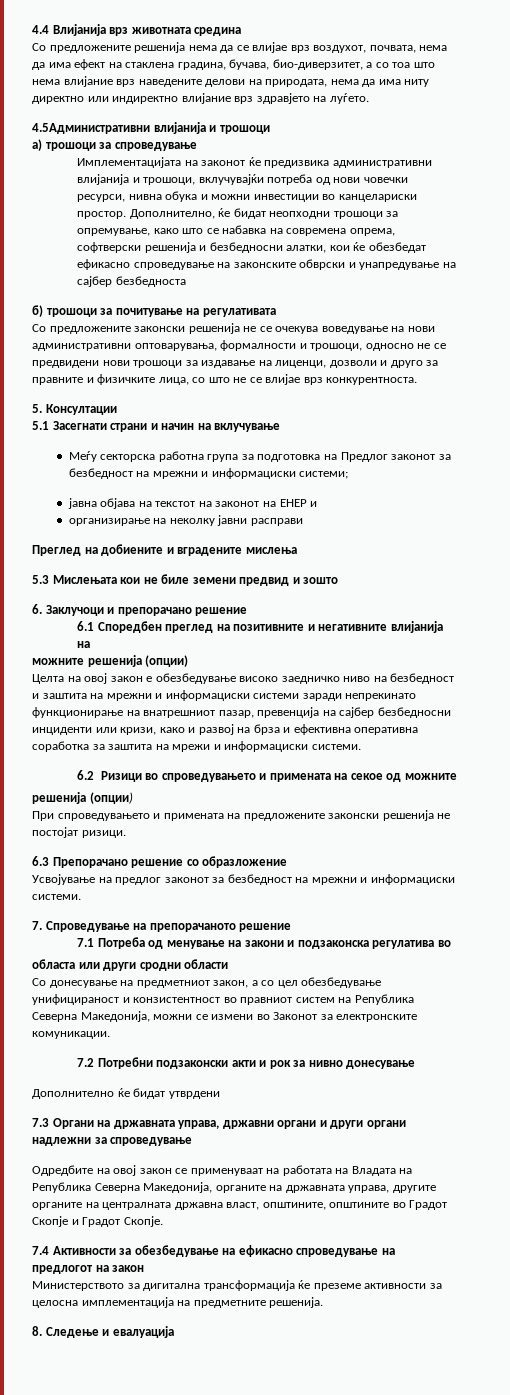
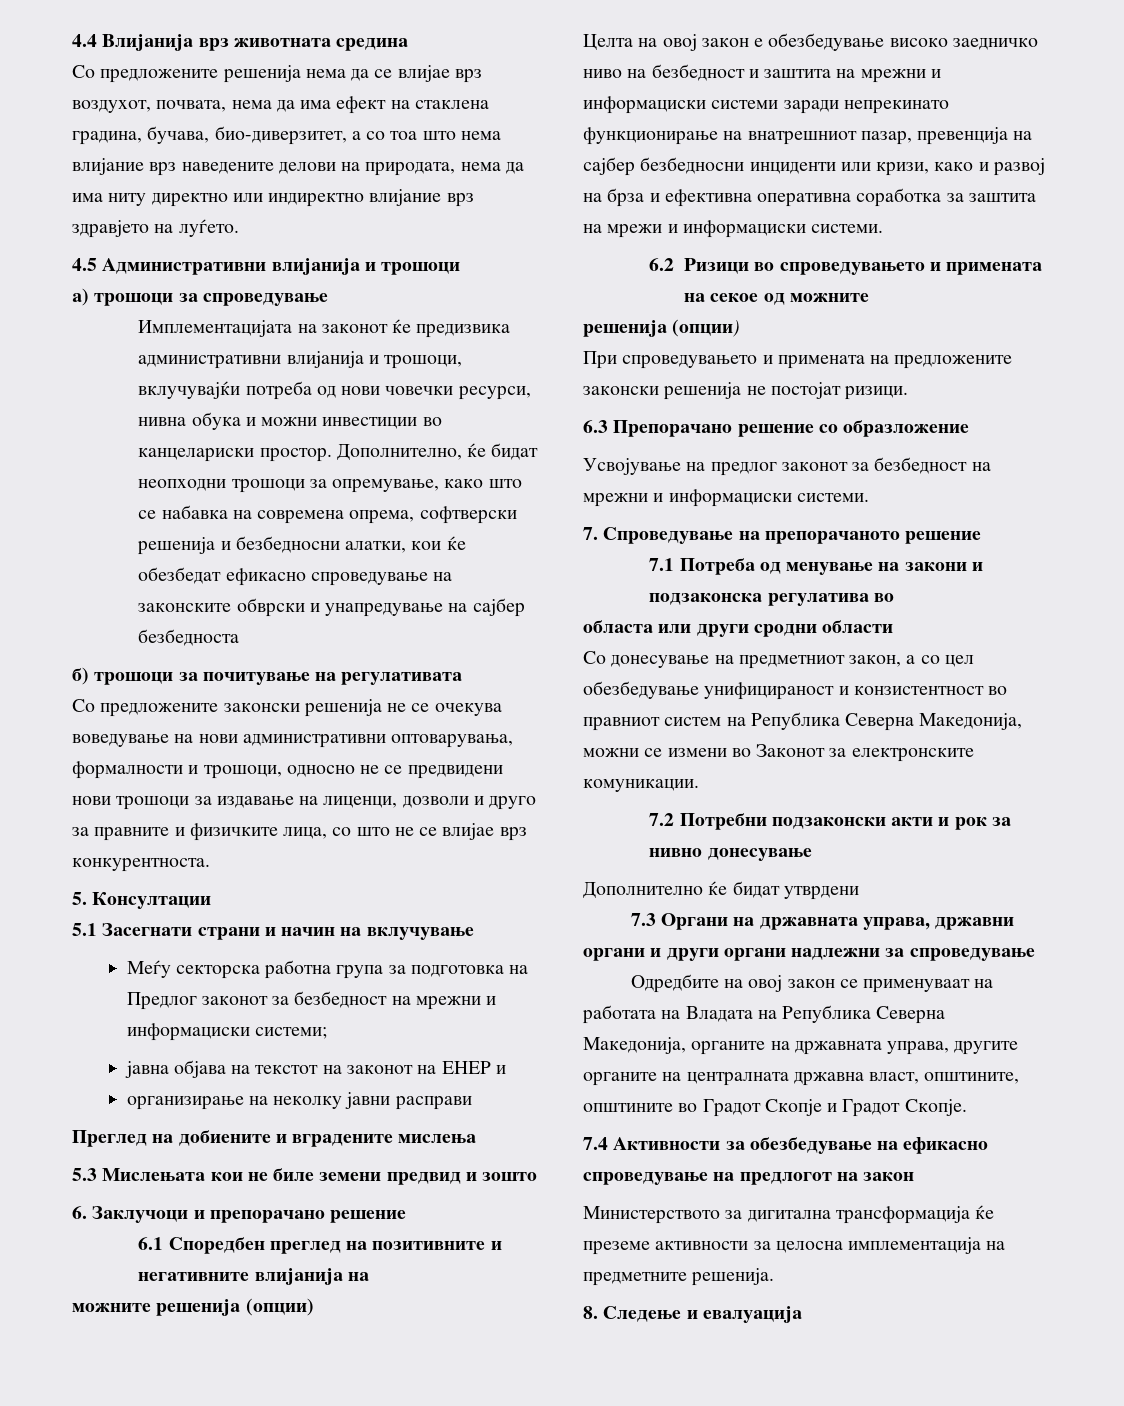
- 4.5Административни влијанија и трошоци
+ 4.5 Административни влијанија и трошоци

